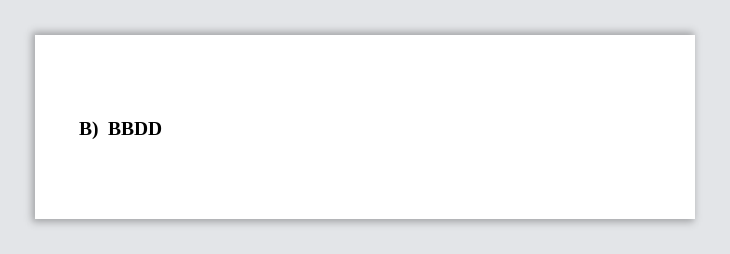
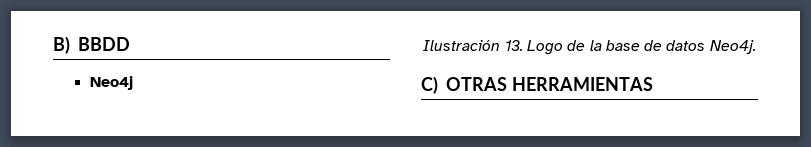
+ Neo4j
+ Ilustración 13. Logo de la base de datos Neo4j.
+ C) OTRAS HERRAMIENTAS

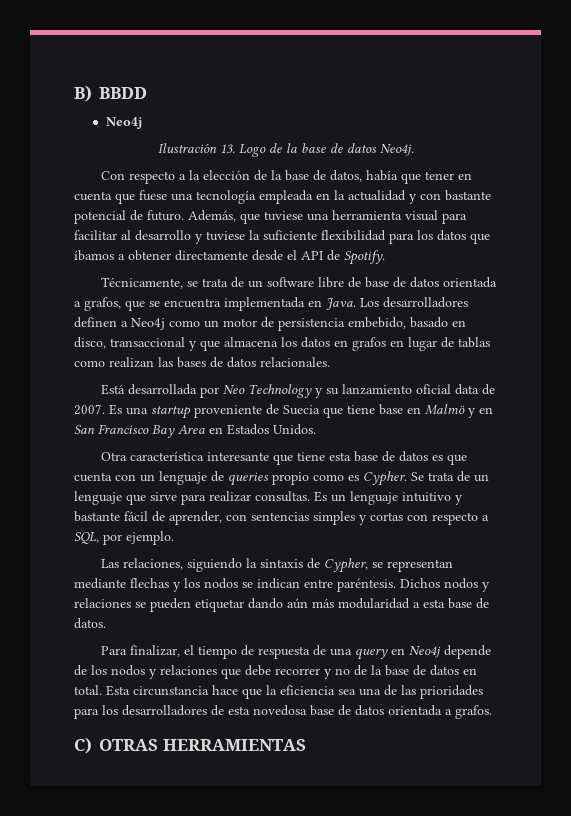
+ Con respecto a la elección de la base de datos, había que tener en cuenta que fuese una tecnología empleada en la actualidad y con bastante potencial de futuro. Además, que tuviese una herramienta visual para facilitar al desarrollo y tuviese la suficiente flexibilidad para los datos que íbamos a obtener directamente desde el API de Spotify.
+ Técnicamente, se trata de un software libre de base de datos orientada a grafos, que se encuentra implementada en Java. Los desarrolladores definen a Neo4j como un motor de persistencia embebido, basado en disco, transaccional y que almacena los datos en grafos en lugar de tablas como realizan las bases de datos relacionales.
+ Está desarrollada por Neo Technology y su lanzamiento oficial data de 2007. Es una startup proveniente de Suecia que tiene base en Malmö y en San Francisco Bay Area en Estados Unidos.
+ Otra característica interesante que tiene esta base de datos es que cuenta con un lenguaje de queries propio como es Cypher. Se trata de un lenguaje que sirve para realizar consultas. Es un lenguaje intuitivo y bastante fácil de aprender, con sentencias simples y cortas con respecto a SQL, por ejemplo.
+ Las relaciones, siguiendo la sintaxis de Cypher, se representan mediante flechas y los nodos se indican entre paréntesis. Dichos nodos y relaciones se pueden etiquetar dando aún más modularidad a esta base de datos.
+ Para finalizar, el tiempo de respuesta de una query en Neo4j depende de los nodos y relaciones que debe recorrer y no de la base de datos en total. Esta circunstancia hace que la eficiencia sea una de las prioridades para los desarrolladores de esta novedosa base de datos orientada a grafos.

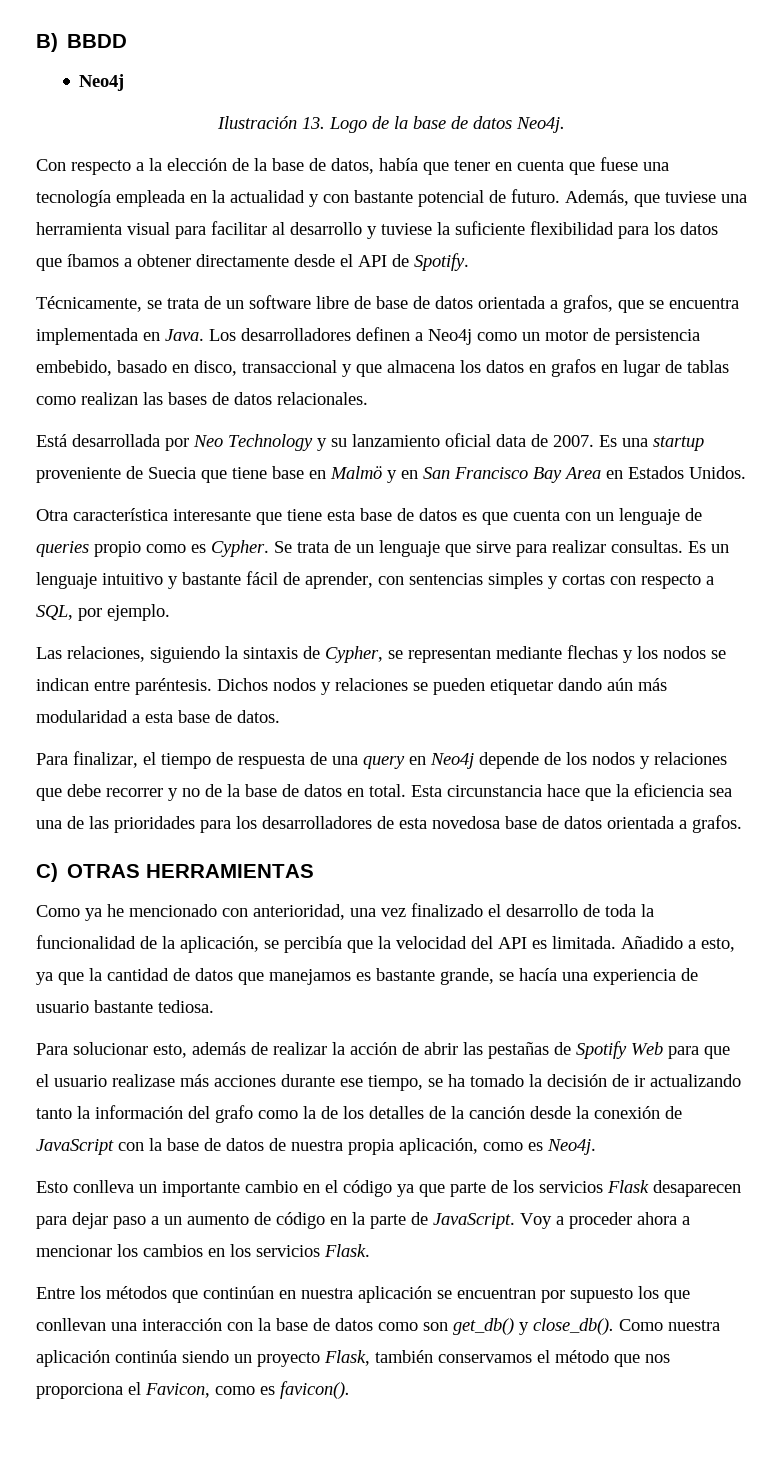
+ Como ya he mencionado con anterioridad, una vez finalizado el desarrollo de toda la funcionalidad de la aplicación, se percibía que la velocidad del API es limitada. Añadido a esto, ya que la cantidad de datos que manejamos es bastante grande, se hacía una experiencia de usuario bastante tediosa.
+ Para solucionar esto, además de realizar la acción de abrir las pestañas de Spotify Web para que el usuario realizase más acciones durante ese tiempo, se ha tomado la decisión de ir actualizando tanto la información del grafo como la de los detalles de la canción desde la conexión de JavaScript con la base de datos de nuestra propia aplicación, como es Neo4j.
+ Esto conlleva un importante cambio en el código ya que parte de los servicios Flask desaparecen para dejar paso a un aumento de código en la parte de JavaScript. Voy a proceder ahora a mencionar los cambios en los servicios Flask.
+ Entre los métodos que continúan en nuestra aplicación se encuentran por supuesto los que conllevan una interacción con la base de datos como son get_db() y close_db(). Como nuestra aplicación continúa siendo un proyecto Flask, también conservamos el método que nos proporciona el Favicon, como es favicon().

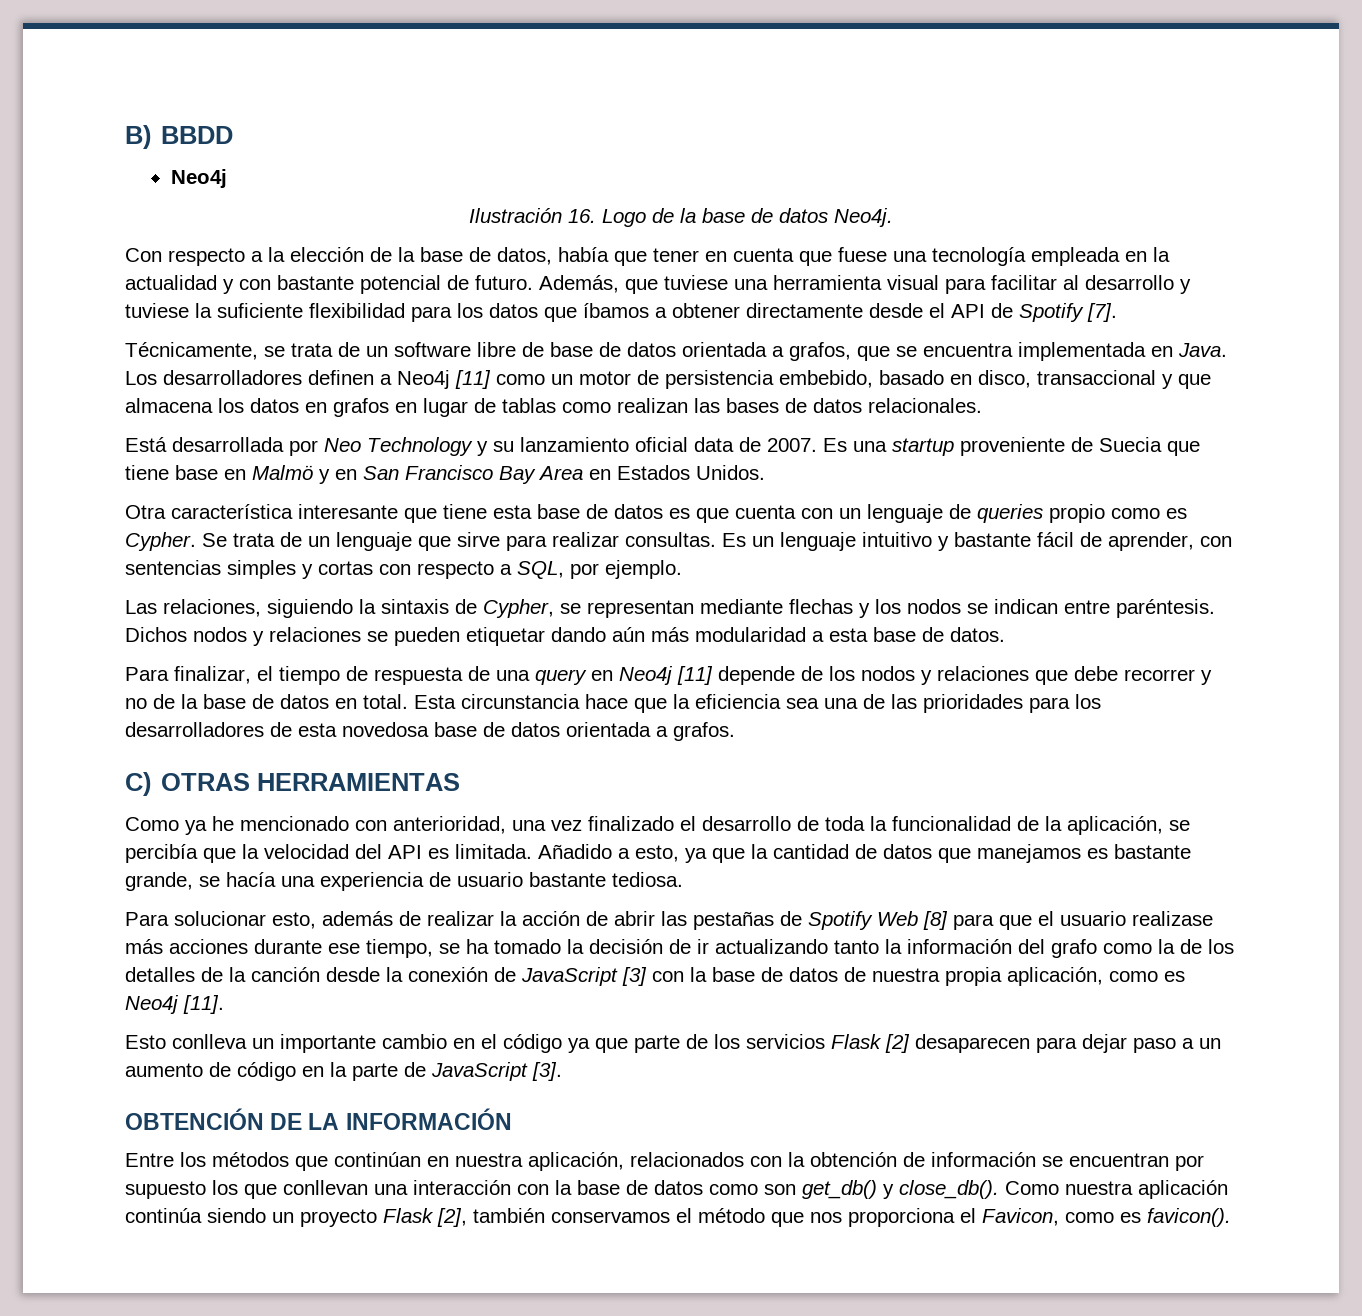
- Ilustración 13. Logo de la base de datos Neo4j.
+ Ilustración 16. Logo de la base de datos Neo4j.
- Además, que tuviese una herramienta visual para facilitar al desarrollo y tuviese la suficiente flexibilidad para los datos que íbamos a obtener directamente desde el API de Spotify.
+ Además, que tuviese una herramienta visual para facilitar al desarrollo y tuviese la suficiente flexibilidad para los datos que íbamos a obtener directamente desde el API de Spotify [7].
- Los desarrolladores definen a Neo4j como un motor de persistencia embebido, basado en disco, transaccional y que almacena los datos en grafos en lugar de tablas como realizan las bases de datos relacionales.
+ Los desarrolladores definen a Neo4j [11] como un motor de persistencia embebido, basado en disco, transaccional y que almacena los datos en grafos en lugar de tablas como realizan las bases de datos relacionales.
- Para finalizar, el tiempo de respuesta de una query en Neo4j depende de los nodos y relaciones que debe recorrer y no de la base de datos en total.
+ Para finalizar, el tiempo de respuesta de una query en Neo4j [11] depende de los nodos y relaciones que debe recorrer y no de la base de datos en total.
- Para solucionar esto, además de realizar la acción de abrir las pestañas de Spotify Web para que el usuario realizase más acciones durante ese tiempo, se ha tomado la decisión de ir actualizando tanto la información del grafo como la de los detalles de la canción desde la conexión de JavaScript con la base de datos de nuestra propia aplicación, como es Neo4j.
+ Para solucionar esto, además de realizar la acción de abrir las pestañas de Spotify Web [8] para que el usuario realizase más acciones durante ese tiempo, se ha tomado la decisión de ir actualizando tanto la información del grafo como la de los detalles de la canción desde la conexión de JavaScript [3] con la base de datos de nuestra propia aplicación, como es Neo4j [11].
- Esto conlleva un importante cambio en el código ya que parte de los servicios Flask desaparecen para dejar paso a un aumento de código en la parte de JavaScript. Voy a proceder ahora a mencionar los cambios en los servicios Flask.
+ Esto conlleva un importante cambio en el código ya que parte de los servicios Flask [2] desaparecen para dejar paso a un aumento de código en la parte de JavaScript [3].
+ OBTENCIÓN DE LA INFORMACIÓN
- Entre los métodos que continúan en nuestra aplicación se encuentran por supuesto los que conllevan una interacción con la base de datos como son get_db() y close_db().
+ Entre los métodos que continúan en nuestra aplicación, relacionados con la obtención de información se encuentran por supuesto los que conllevan una interacción con la base de datos como son get_db() y close_db().
- Como nuestra aplicación continúa siendo un proyecto Flask, también conservamos el método que nos proporciona el Favicon, como es favicon().
+ Como nuestra aplicación continúa siendo un proyecto Flask [2], también conservamos el método que nos proporciona el Favicon, como es favicon().

